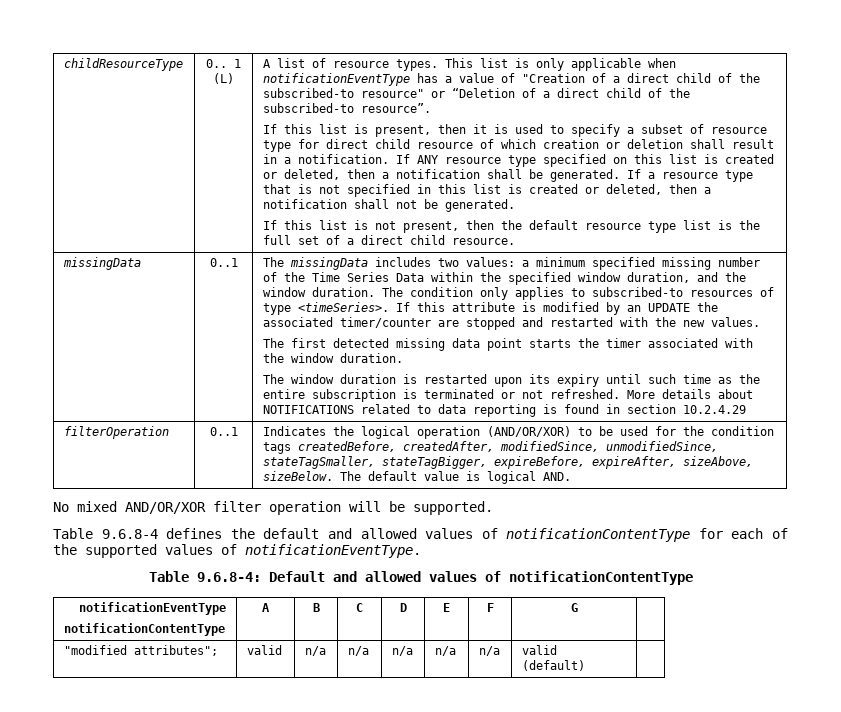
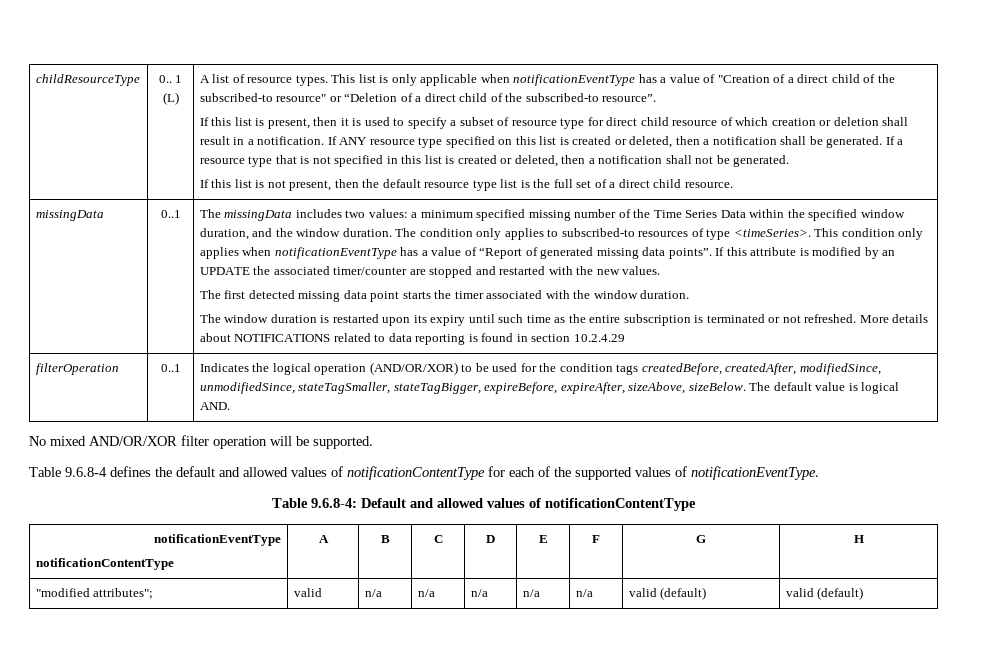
+ This condition only applies when notificationEventType has a value of “Report of generated missing data points”.
  Table 9.6.8-4: Default and allowed values of notificationContentType
  notificationEventType
- notificationContentType | A | B | C | D | E | F | G |
+ notificationContentType | A | B | C | D | E | F | G | H
- "modified attributes"; | valid | n/a | n/a | n/a | n/a | n/a | valid (default) |
+ "modified attributes"; | valid | n/a | n/a | n/a | n/a | n/a | valid (default) | valid (default)

